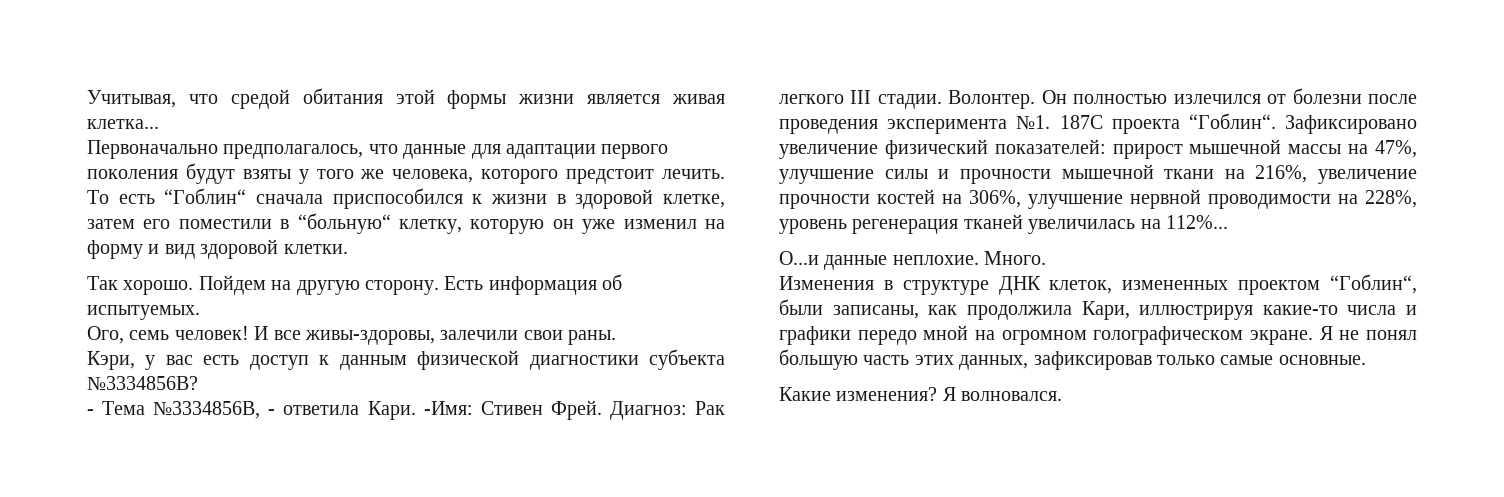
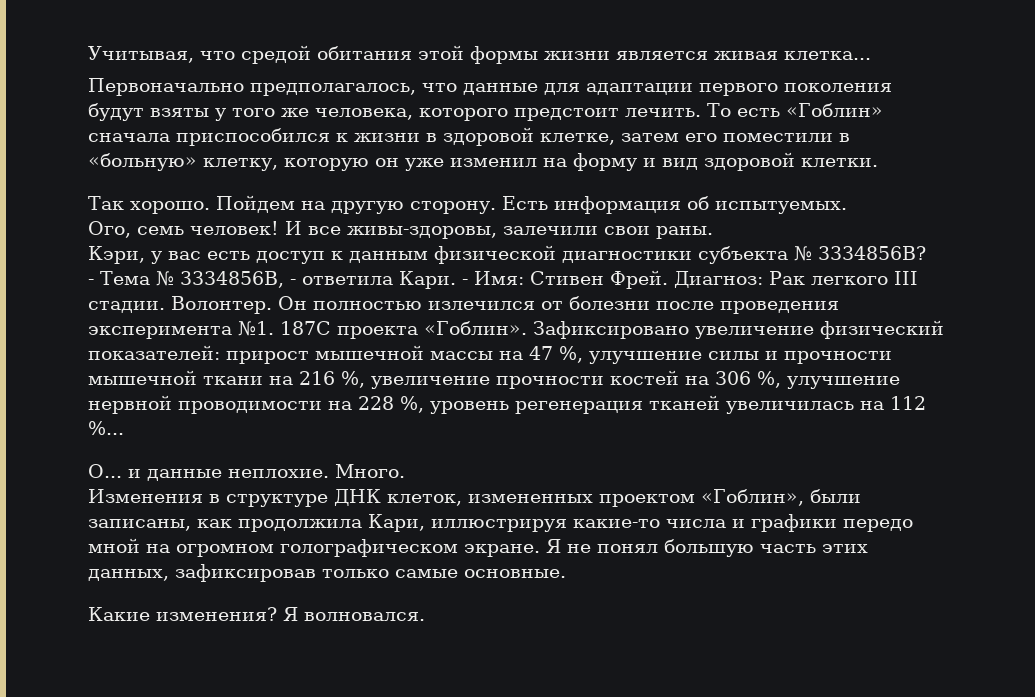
- То есть “Гоблин“ сначала приспособился к жизни в здоровой клетке, затем его поместили в “больную“ клетку, которую он уже изменил на форму и вид здоровой клетки.
+ То есть «Гоблин» сначала приспособился к жизни в здоровой клетке, затем его поместили в «больную» клетку, которую он уже изменил на форму и вид здоровой клетки.
- Кэри, у вас есть доступ к данным физической диагностики субъекта №3334856В?
+ Кэри, у вас есть доступ к данным физической диагностики субъекта № 3334856B?
- - Тема №3334856В, - ответила Кари.
+ - Тема № 3334856B, - ответила Кари.
- -Имя: Стивен Фрей.
+ - Имя: Стивен Фрей.
- 187С проекта “Гоблин“.
+ 187С проекта «Гоблин».
- Зафиксировано увеличение физический показателей: прирост мышечной массы на 47%, улучшение силы и прочности мышечной ткани на 216%, увеличение прочности костей на 306%, улучшение нервной проводимости на 228%, уровень регенерация тканей увеличилась на 112%...
- О...и данные неплохие.
+ Зафиксировано увеличение физический показателей: прирост мышечной массы на 47 %, улучшение силы и прочности мышечной ткани на 216 %, увеличение прочности костей на 306 %, улучшение нервной проводимости на 228 %, уровень регенерация тканей увеличилась на 112 %...
+ О... и данные неплохие.
- Изменения в структуре ДНК клеток, измененных проектом “Гоблин“, были записаны, как продолжила Кари, иллюстрируя какие-то числа и графики передо мной на огромном голографическом экране.
+ Изменения в структуре ДНК клеток, измененных проектом «Гоблин», были записаны, как продолжила Кари, иллюстрируя какие-то числа и графики передо мной на огромном голографическом экране.

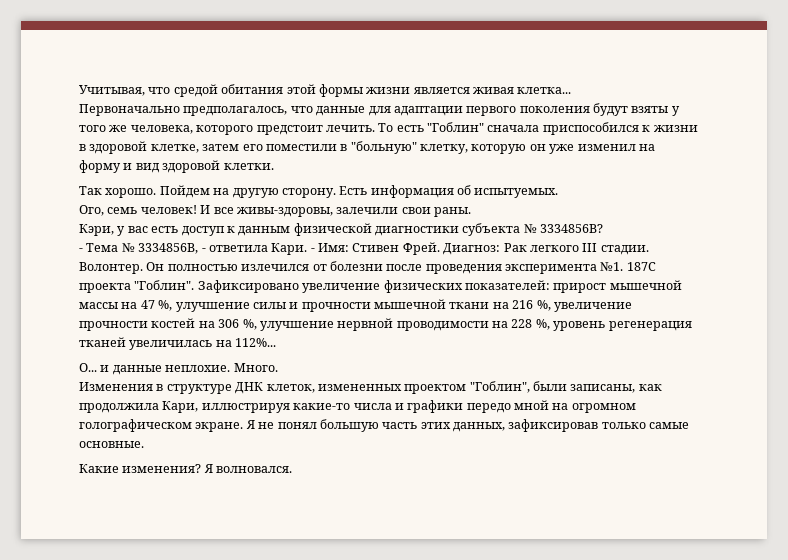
- То есть «Гоблин» сначала приспособился к жизни в здоровой клетке, затем его поместили в «больную» клетку, которую он уже изменил на форму и вид здоровой клетки.
+ То есть "Гоблин" сначала приспособился к жизни в здоровой клетке, затем его поместили в "больную" клетку, которую он уже изменил на форму и вид здоровой клетки.
- 187С проекта «Гоблин».
+ 187С проекта "Гоблин".
- Зафиксировано увеличение физический показателей: прирост мышечной массы на 47 %, улучшение силы и прочности мышечной ткани на 216 %, увеличение прочности костей на 306 %, улучшение нервной проводимости на 228 %, уровень регенерация тканей увеличилась на 112 %...
+ Зафиксировано увеличение физических показателей: прирост мышечной массы на 47 %, улучшение силы и прочности мышечной ткани на 216 %, увеличение прочности костей на 306 %, улучшение нервной проводимости на 228 %, уровень регенерация тканей увеличилась на 112%...
- Изменения в структуре ДНК клеток, измененных проектом «Гоблин», были записаны, как продолжила Кари, иллюстрируя какие-то числа и графики передо мной на огромном голографическом экране.
+ Изменения в структуре ДНК клеток, измененных проектом "Гоблин", были записаны, как продолжила Кари, иллюстрируя какие-то числа и графики передо мной на огромном голографическом экране.

